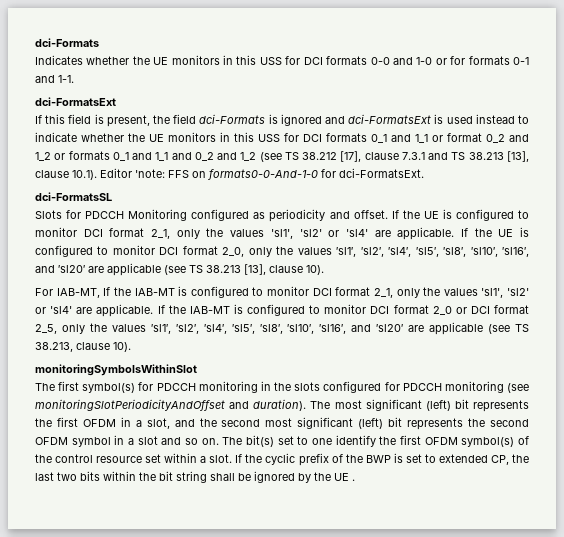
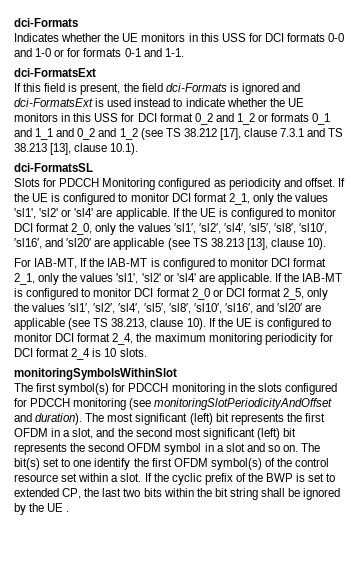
- If this field is present, the field dci-Formats is ignored and dci-FormatsExt is used instead to indicate whether the UE monitors in this USS for DCI formats 0_1 and 1_1 or format 0_2 and 1_2 or formats 0_1 and 1_1 and 0_2 and 1_2 (see TS 38.212 [17], clause 7.3.1 and TS 38.213 [13], clause 10.1). Editor 'note: FFS on formats0-0-And-1-0 for dci-FormatsExt.
+ If this field is present, the field dci-Formats is ignored and dci-FormatsExt is used instead to indicate whether the UE monitors in this USS for DCI format 0_2 and 1_2 or formats 0_1 and 1_1 and 0_2 and 1_2 (see TS 38.212 [17], clause 7.3.1 and TS 38.213 [13], clause 10.1).
+ If the UE is configured to monitor DCI format 2_4, the maximum monitoring periodicity for DCI format 2_4 is 10 slots.

